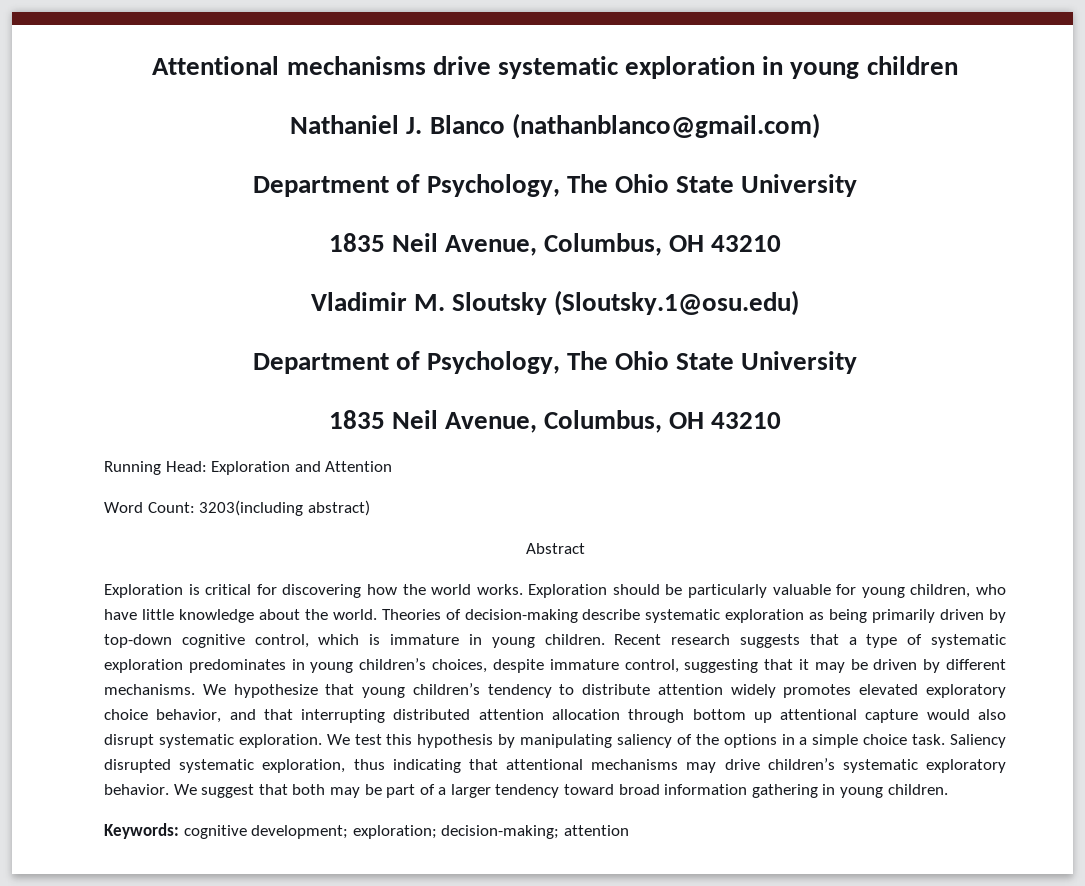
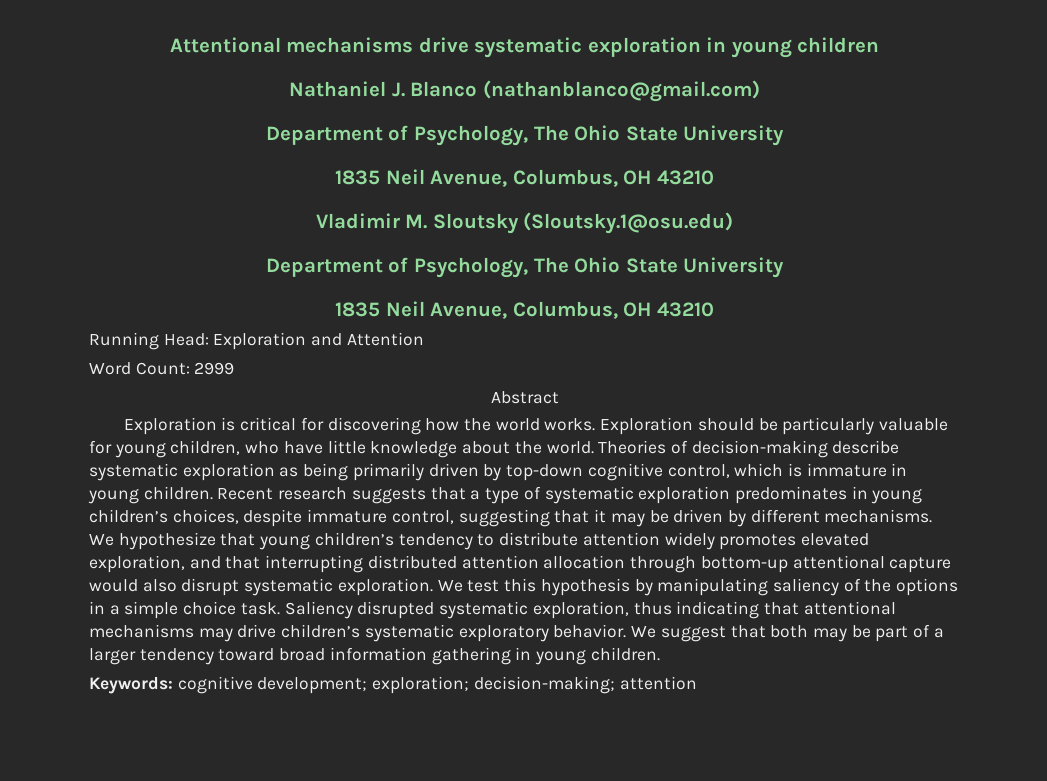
- Word Count: 3203(including abstract)
+ Word Count: 2999
- We hypothesize that young children’s tendency to distribute attention widely promotes elevated exploratory choice behavior, and that interrupting distributed attention allocation through bottom up attentional capture would also disrupt systematic exploration.
+ We hypothesize that young children’s tendency to distribute attention widely promotes elevated exploration, and that interrupting distributed attention allocation through bottom-up attentional capture would also disrupt systematic exploration.

